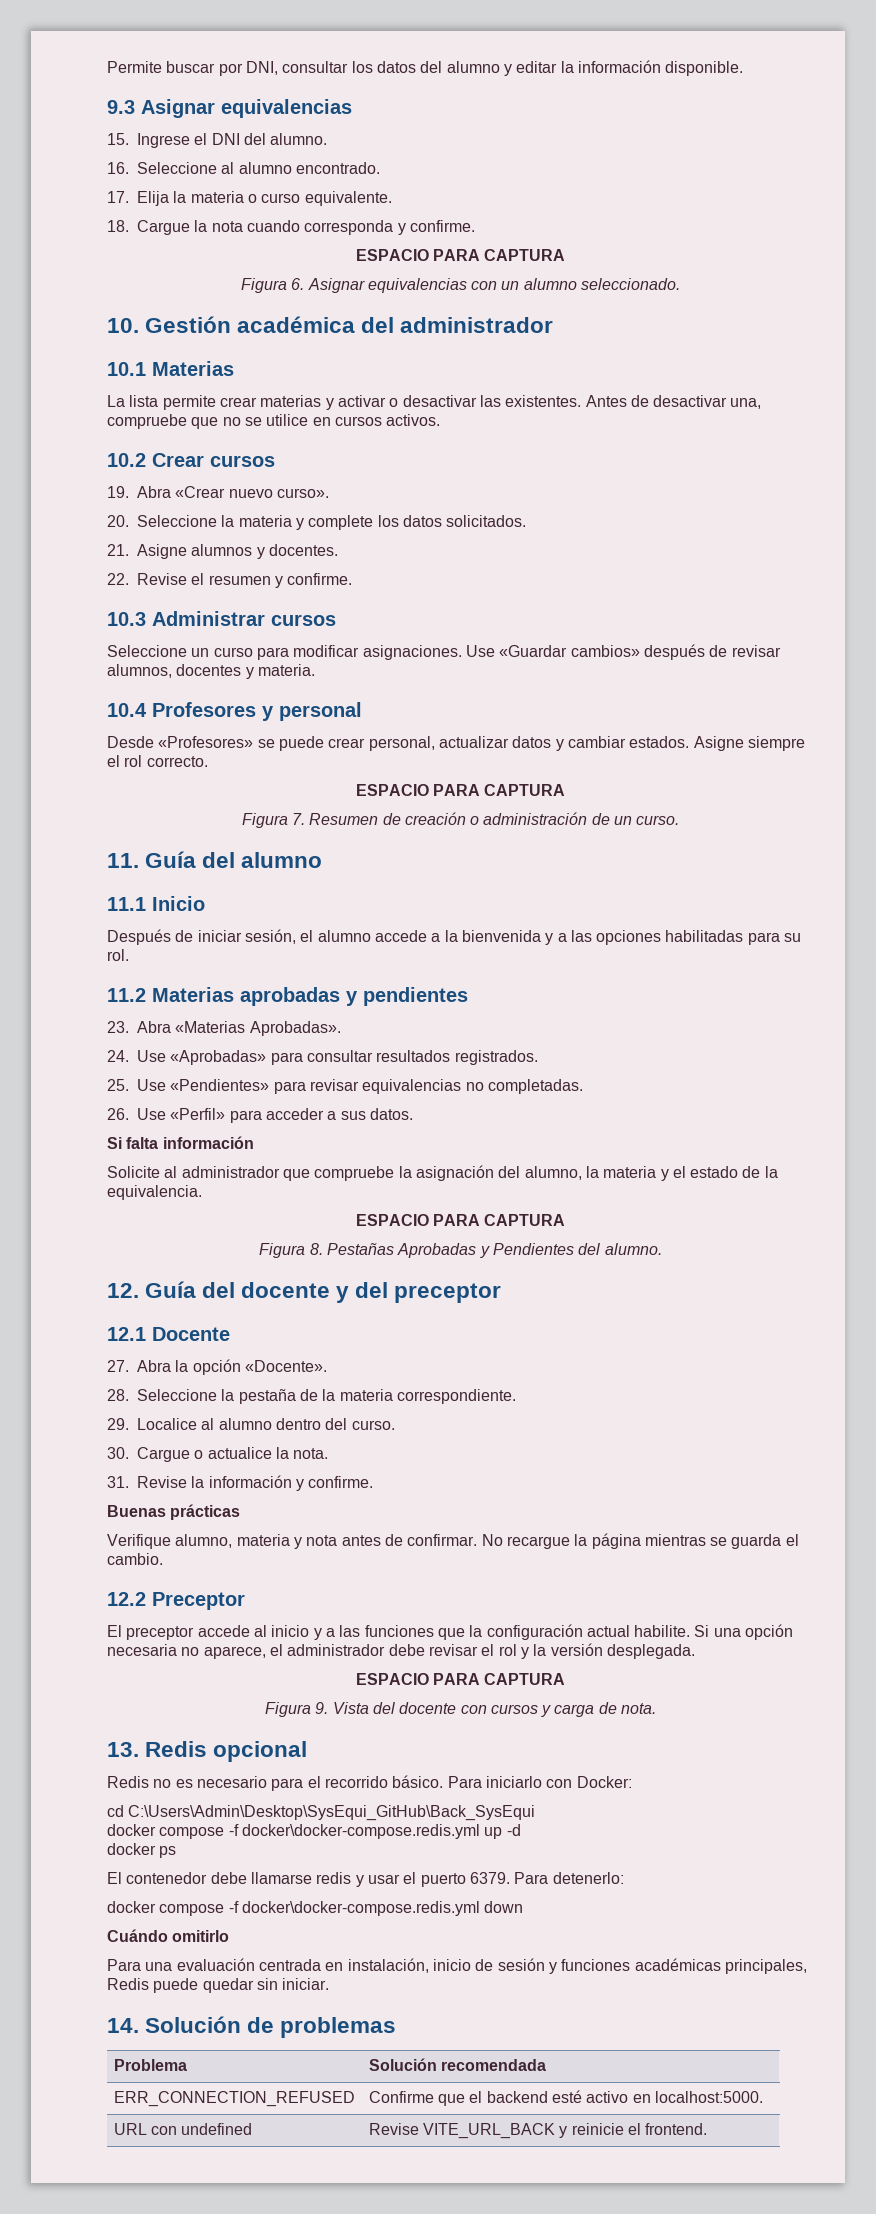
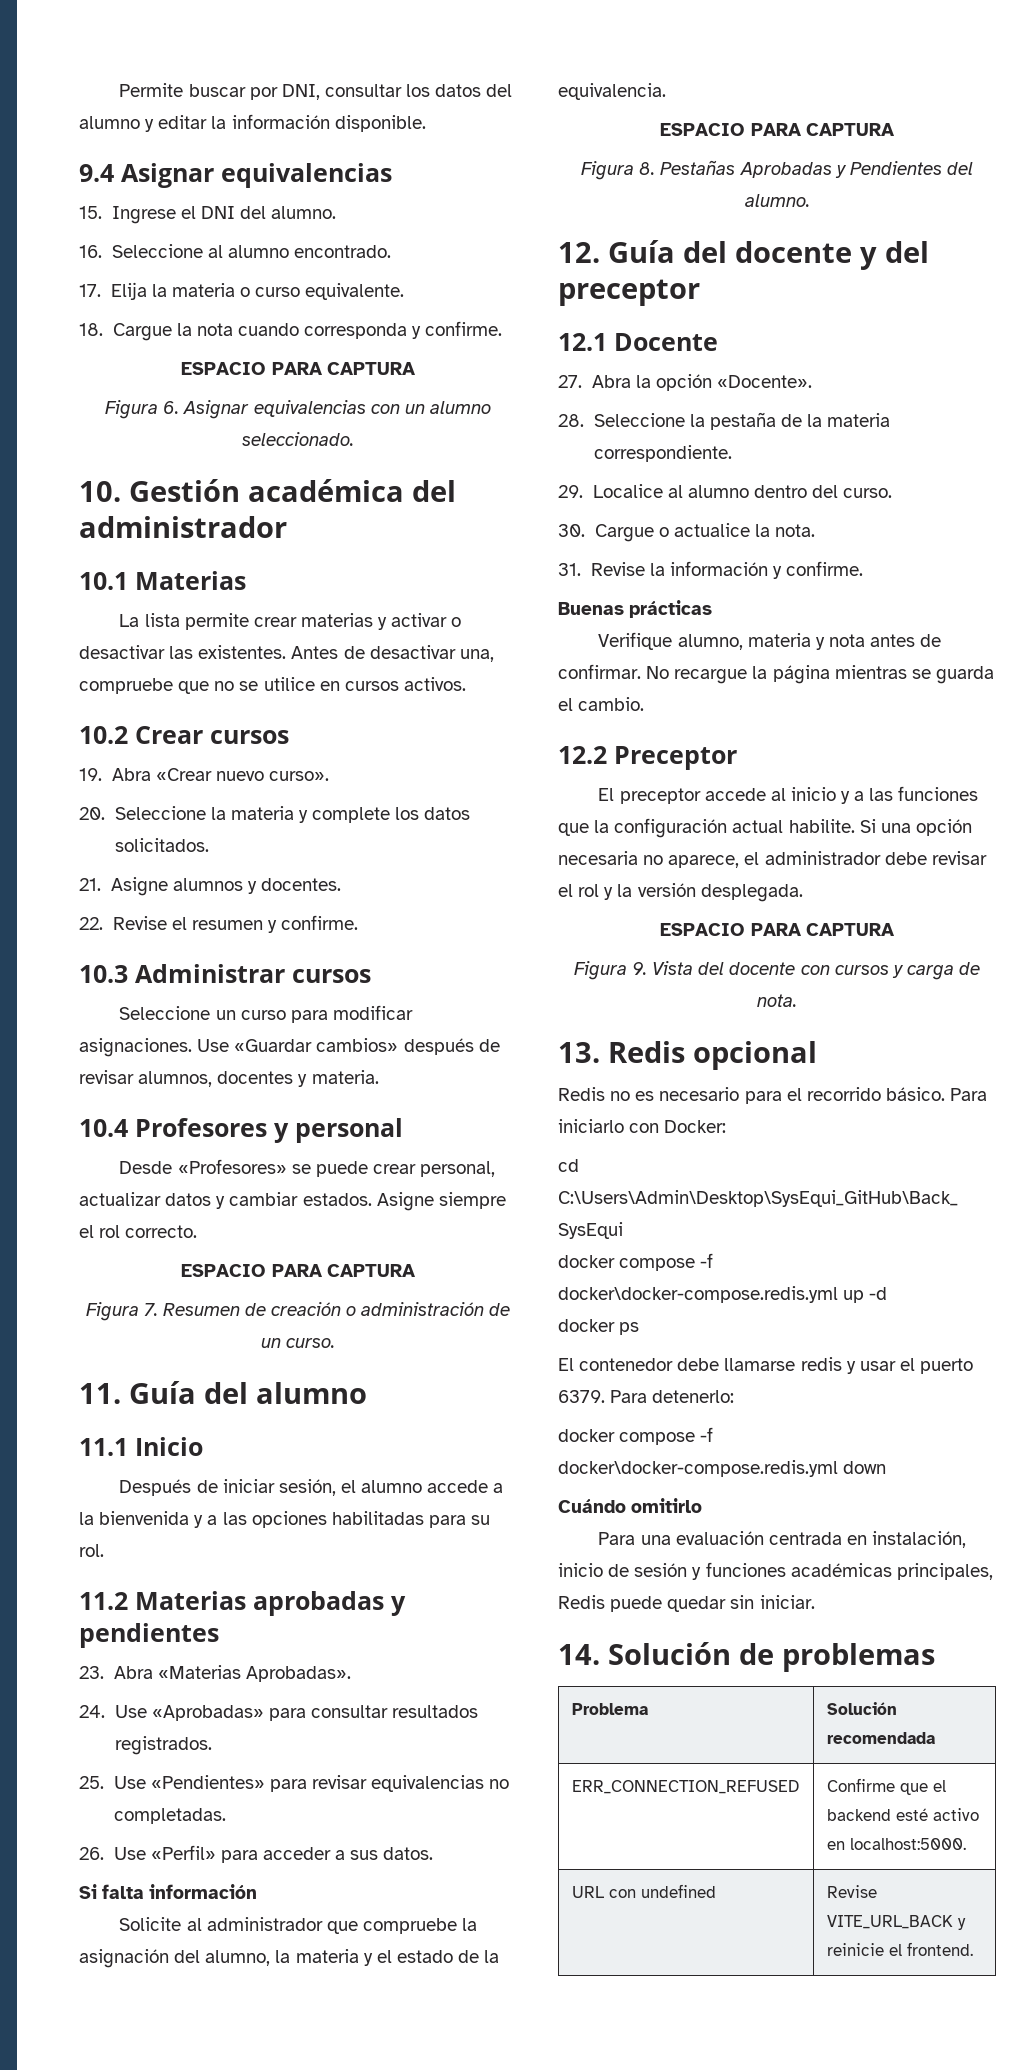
- 9.3 Asignar equivalencias
+ 9.4 Asignar equivalencias

